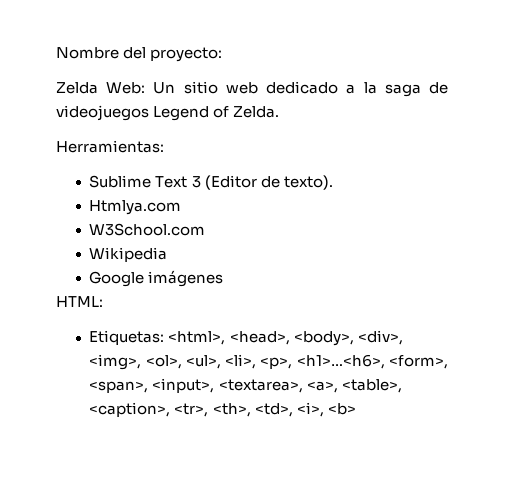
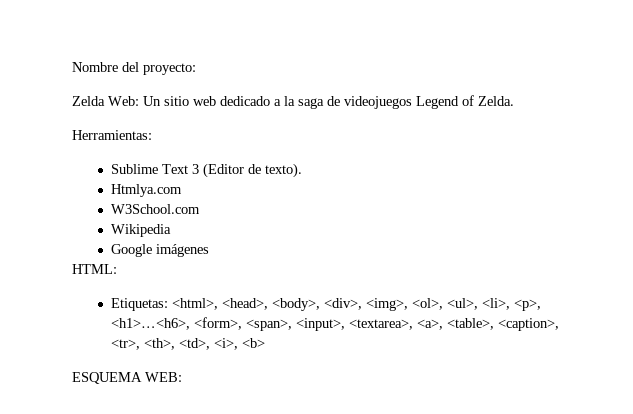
+ ESQUEMA WEB:

